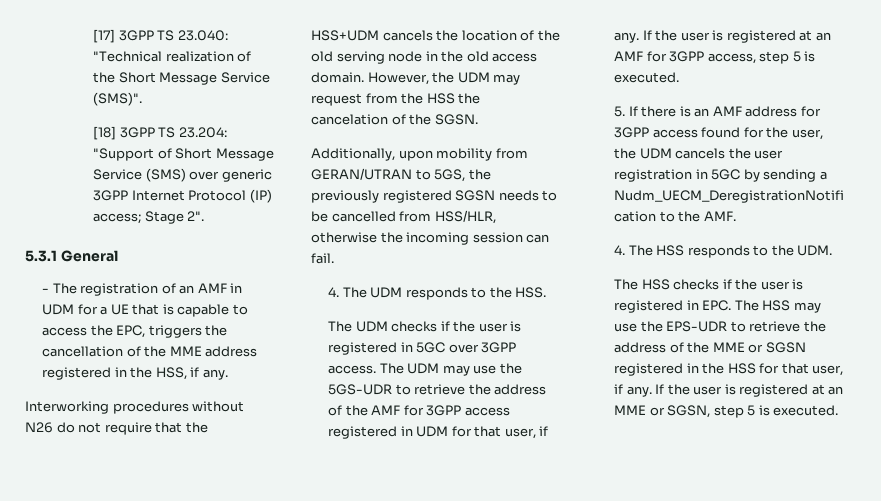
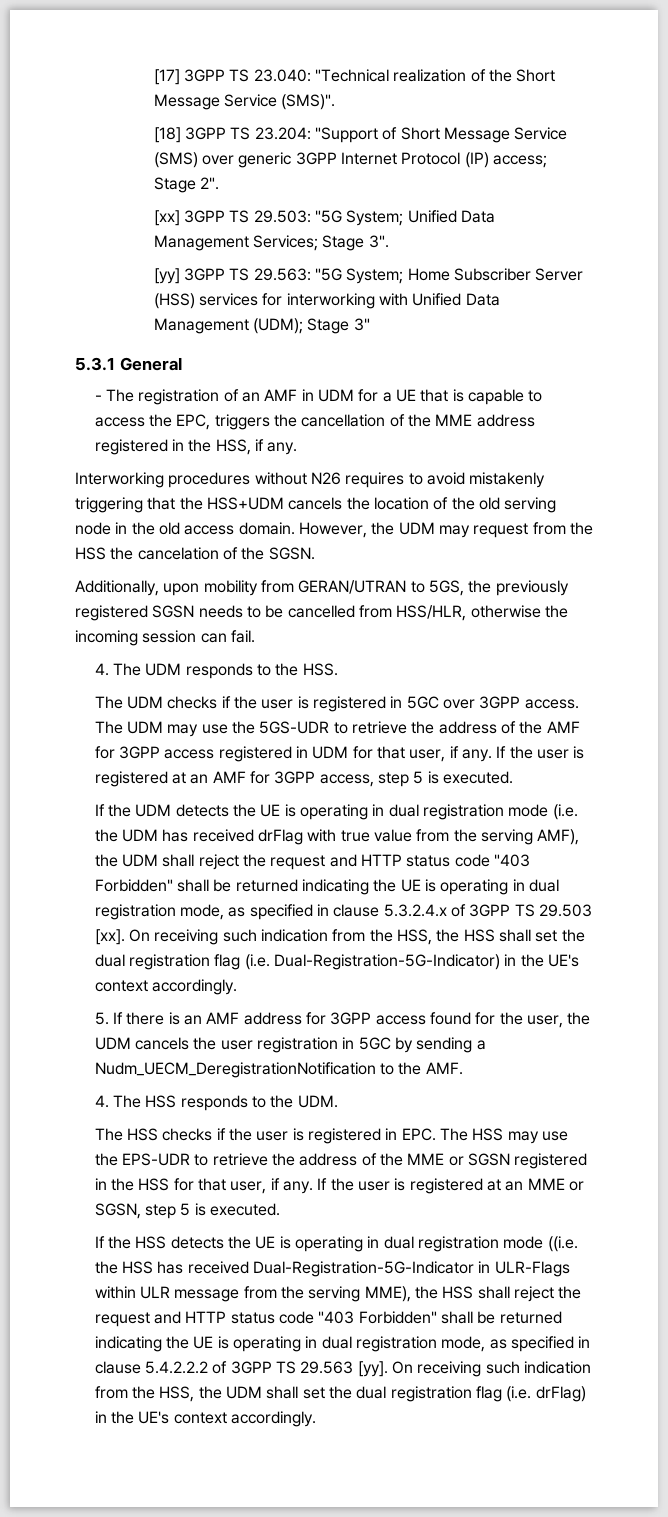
+ [xx] 3GPP TS 29.503: "5G System; Unified Data Management Services; Stage 3".
+ [yy] 3GPP TS 29.563: "5G System; Home Subscriber Server (HSS) services for interworking with Unified Data Management (UDM); Stage 3"
- Interworking procedures without N26 do not require that the HSS+UDM cancels the location of the old serving node in the old access domain.
+ Interworking procedures without N26 requires to avoid mistakenly triggering that the HSS+UDM cancels the location of the old serving node in the old access domain.
+ If the UDM detects the UE is operating in dual registration mode (i.e. the UDM has received drFlag with true value from the serving AMF), the UDM shall reject the request and HTTP status code "403 Forbidden" shall be returned indicating the UE is operating in dual registration mode, as specified in clause 5.3.2.4.x of 3GPP TS 29.503 [xx]. On receiving such indication from the HSS, the HSS shall set the dual registration flag (i.e. Dual-Registration-5G-Indicator) in the UE's context accordingly.
+ If the HSS detects the UE is operating in dual registration mode ((i.e. the HSS has received Dual-Registration-5G-Indicator in ULR-Flags within ULR message from the serving MME), the HSS shall reject the request and HTTP status code "403 Forbidden" shall be returned indicating the UE is operating in dual registration mode, as specified in clause 5.4.2.2.2 of 3GPP TS 29.563 [yy]. On receiving such indication from the HSS, the UDM shall set the dual registration flag (i.e. drFlag) in the UE's context accordingly.

